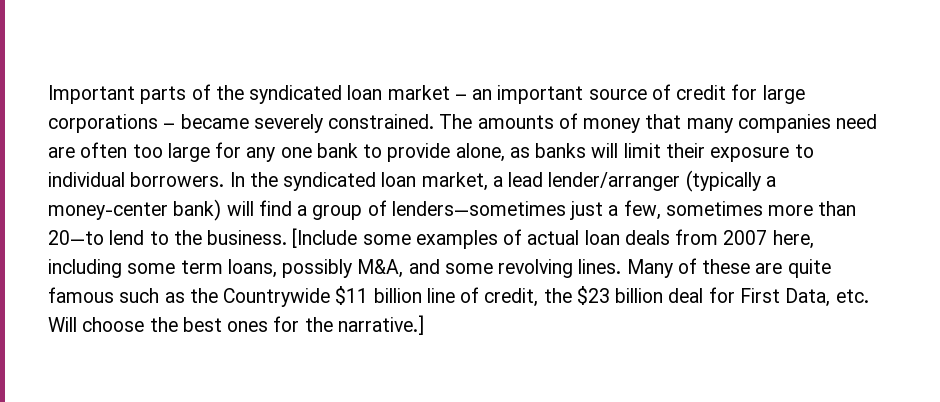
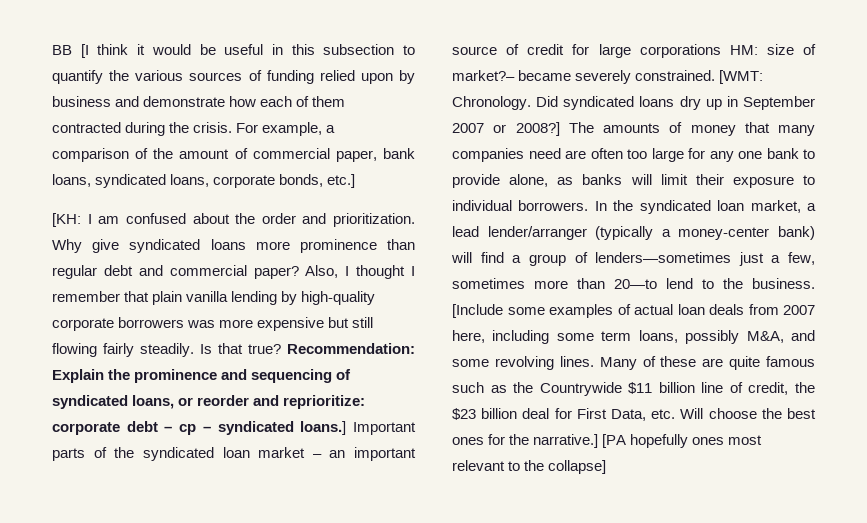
+ BB [I think it would be useful in this subsection to quantify the various sources of funding relied upon by business and demonstrate how each of them contracted during the crisis. For example, a comparison of the amount of commercial paper, bank loans, syndicated loans, corporate bonds, etc.]
+ [KH: I am confused about the order and prioritization. Why give syndicated loans more prominence than regular debt and commercial paper? Also, I thought I remember that plain vanilla lending by high-quality corporate borrowers was more expensive but still flowing fairly steadily. Is that true? Recommendation: Explain the prominence and sequencing of syndicated loans, or reorder and reprioritize: corporate debt – cp – syndicated loans.]
- Important parts of the syndicated loan market – an important source of credit for large corporations – became severely constrained.
+ Important parts of the syndicated loan market – an important source of credit for large corporations HM: size of market?– became severely constrained. [WMT: Chronology. Did syndicated loans dry up in September 2007 or 2008?]
+ [PA hopefully ones most relevant to the collapse]

